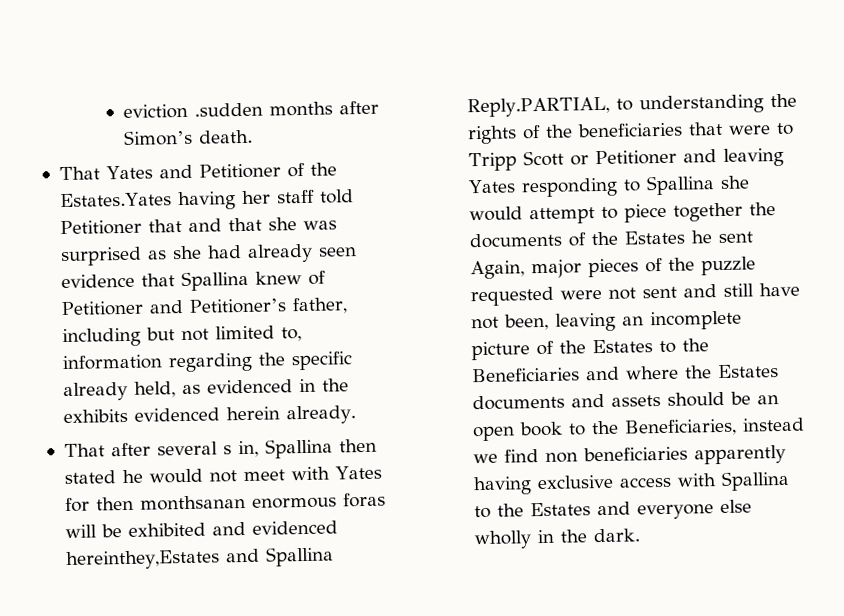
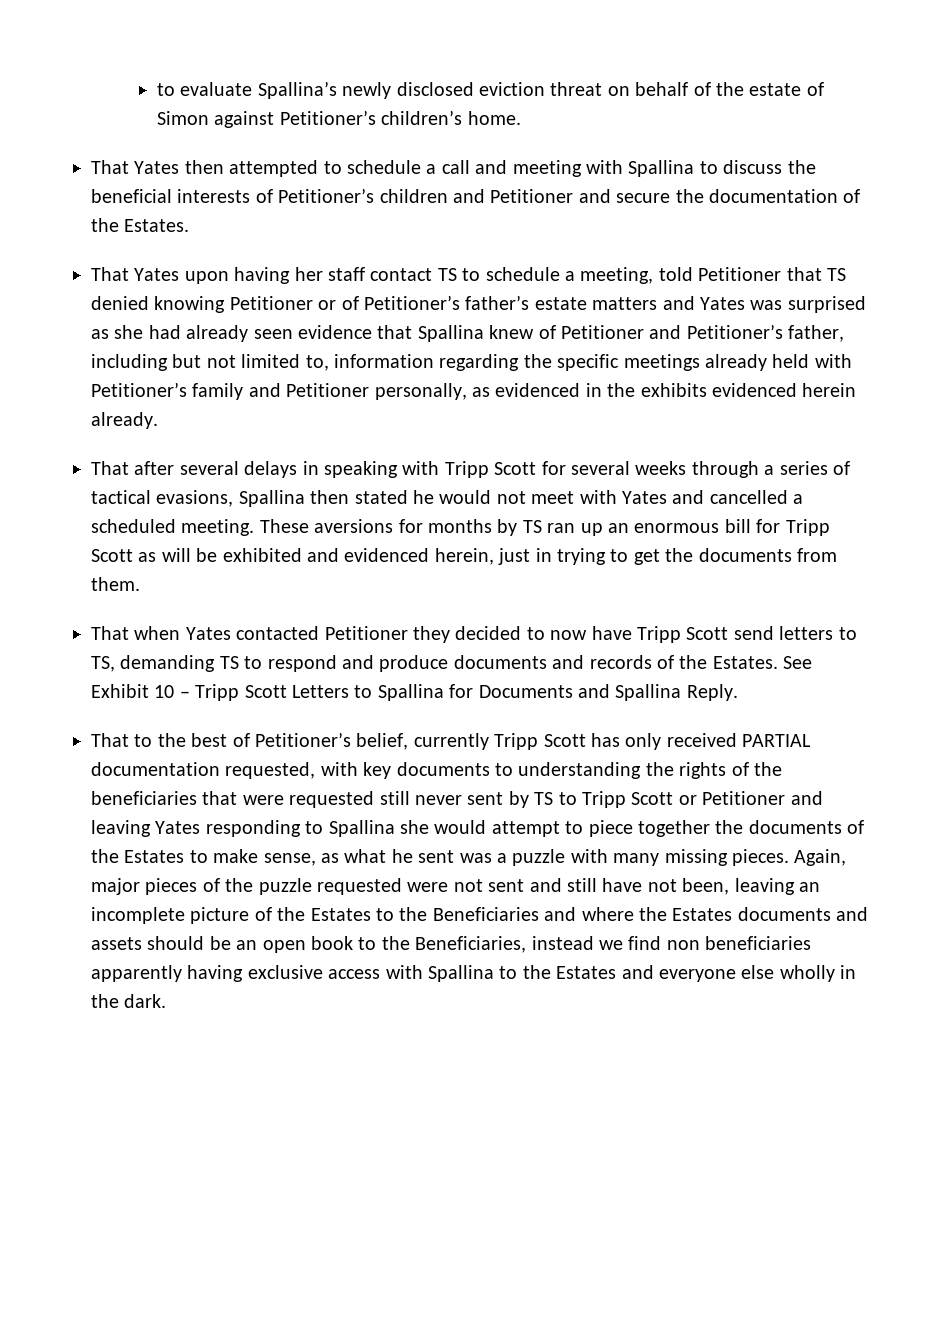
- eviction .sudden months after Simon’s death.
- That Yates and Petitioner of the Estates.Yates having her staff told Petitioner that and that she was surprised as she had already seen evidence that Spallina knew of Petitioner and Petitioner’s father, including but not limited to, information regarding the specific already held, as evidenced in the exhibits evidenced herein already.
+ to evaluate Spallina’s newly disclosed eviction threat on behalf of the estate of Simon against Petitioner’s children’s home.
+ That Yates then attempted to schedule a call and meeting with Spallina to discuss the beneficial interests of Petitioner’s children and Petitioner and secure the documentation of the Estates.
+ That Yates upon having her staff contact TS to schedule a meeting, told Petitioner that TS denied knowing Petitioner or of Petitioner’s father’s estate matters and Yates was surprised as she had already seen evidence that Spallina knew of Petitioner and Petitioner’s father, including but not limited to, information regarding the specific meetings already held with Petitioner’s family and Petitioner personally, as evidenced in the exhibits evidenced herein already.
- That after several s in, Spallina then stated he would not meet with Yates for then monthsanan enormous foras will be exhibited and evidenced hereinthey,Estates and Spallina Reply.PARTIAL, to understanding the rights of the beneficiaries that were to Tripp Scott or Petitioner and leaving Yates responding to Spallina she would attempt to piece together the documents of the Estates he sent Again, major pieces of the puzzle requested were not sent and still have not been, leaving an incomplete picture of the Estates to the Beneficiaries and where the Estates documents and assets should be an open book to the Beneficiaries, instead we find non beneficiaries apparently having exclusive access with Spallina to the Estates and everyone else wholly in the dark.
+ That after several delays in speaking with Tripp Scott for several weeks through a series of tactical evasions, Spallina then stated he would not meet with Yates and cancelled a scheduled meeting. These aversions for months by TS ran up an enormous bill for Tripp Scott as will be exhibited and evidenced herein, just in trying to get the documents from them.
+ That when Yates contacted Petitioner they decided to now have Tripp Scott send letters to TS, demanding TS to respond and produce documents and records of the Estates. See Exhibit 10 – Tripp Scott Letters to Spallina for Documents and Spallina Reply.
+ That to the best of Petitioner’s belief, currently Tripp Scott has only received PARTIAL documentation requested, with key documents to understanding the rights of the beneficiaries that were requested still never sent by TS to Tripp Scott or Petitioner and leaving Yates responding to Spallina she would attempt to piece together the documents of the Estates to make sense, as what he sent was a puzzle with many missing pieces. Again, major pieces of the puzzle requested were not sent and still have not been, leaving an incomplete picture of the Estates to the Beneficiaries and where the Estates documents and assets should be an open book to the Beneficiaries, instead we find non beneficiaries apparently having exclusive access with Spallina to the Estates and everyone else wholly in the dark.

